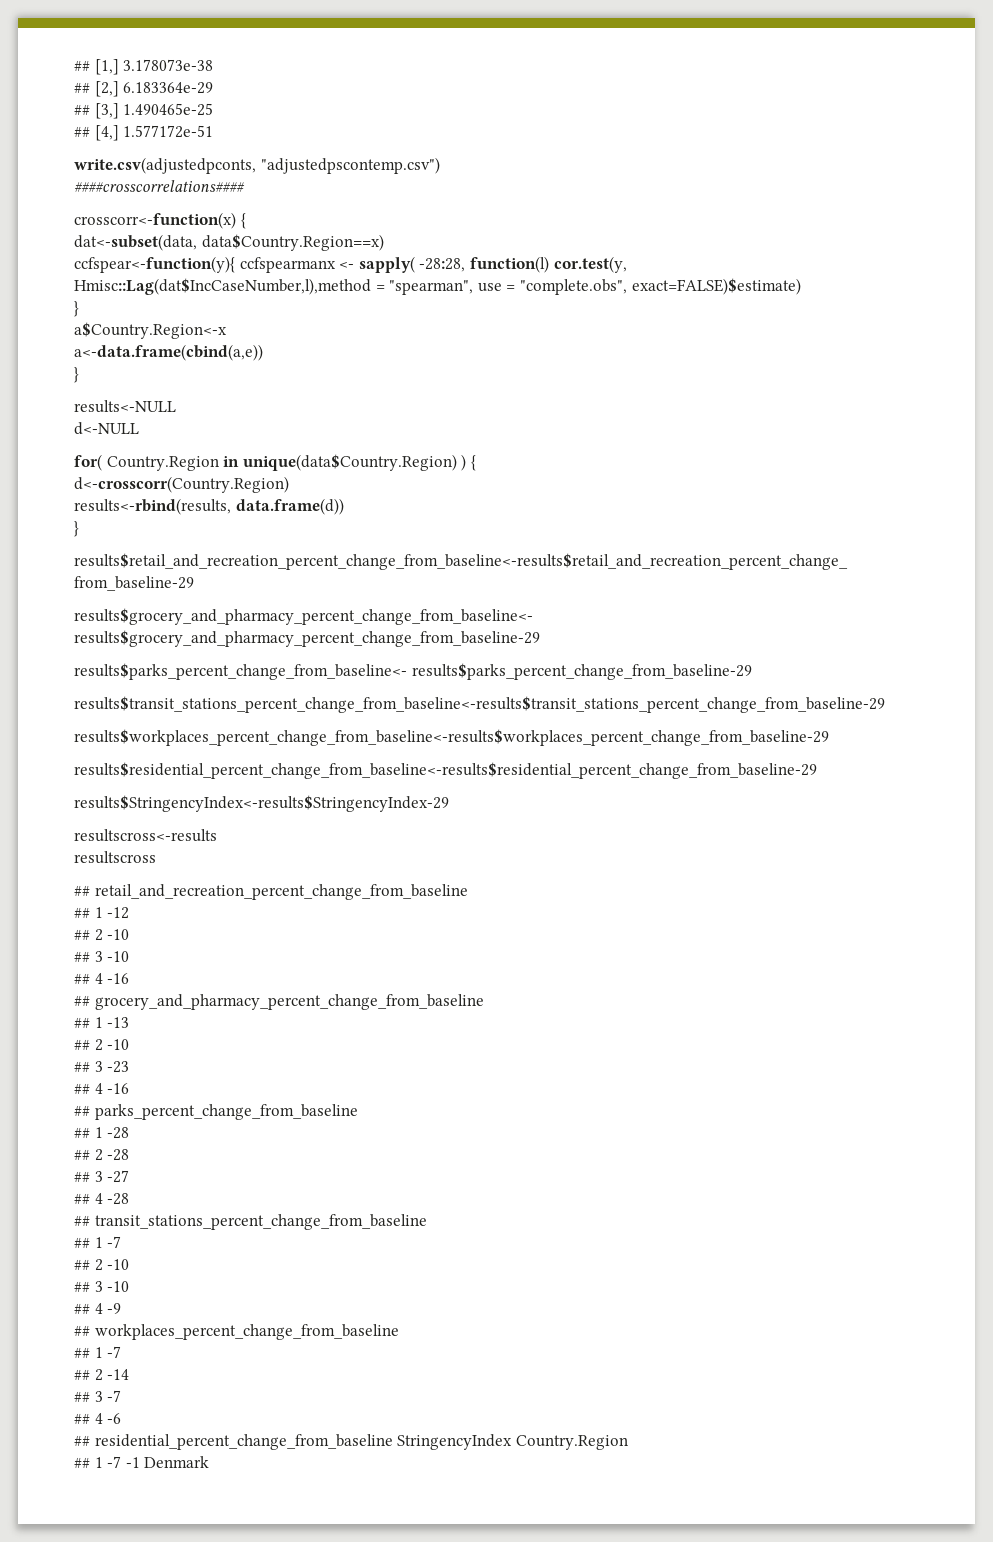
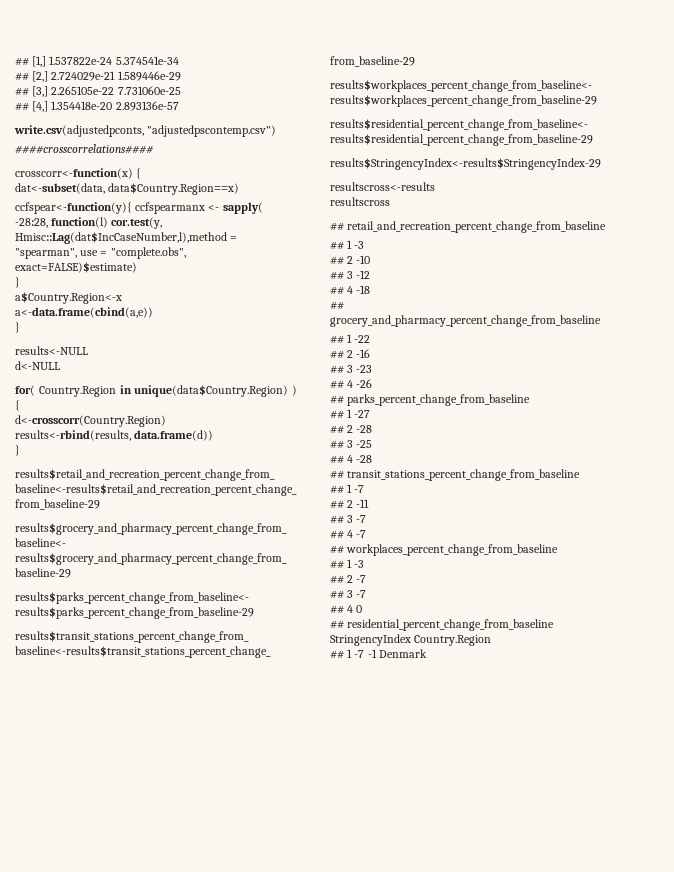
- ## [1,] 3.178073e-38
+ ## [1,] 1.537822e-24 5.374541e-34
- ## [2,] 6.183364e-29
+ ## [2,] 2.724029e-21 1.589446e-29
- ## [3,] 1.490465e-25
+ ## [3,] 2.265105e-22 7.731060e-25
- ## [4,] 1.577172e-51
+ ## [4,] 1.354418e-20 2.893136e-57
  ## retail_and_recreation_percent_change_from_baseline
- ## 1 -12
+ ## 1 -3
  ## 2 -10
- ## 3 -10
- ## 4 -16
+ ## 3 -12
+ ## 4 -18
- ## 1 -13
- ## 2 -10
+ ## 1 -22
+ ## 2 -16
  ## 3 -23
- ## 4 -16
+ ## 4 -26
- ## 1 -28
+ ## 1 -27
- ## 3 -27
+ ## 3 -25
  ## transit_stations_percent_change_from_baseline
  ## 1 -7
- ## 2 -10
- ## 3 -10
- ## 4 -9
+ ## 2 -11
+ ## 3 -7
+ ## 4 -7
  ## workplaces_percent_change_from_baseline
- ## 1 -7
- ## 2 -14
+ ## 1 -3
+ ## 2 -7
  ## 3 -7
- ## 4 -6
+ ## 4 0

